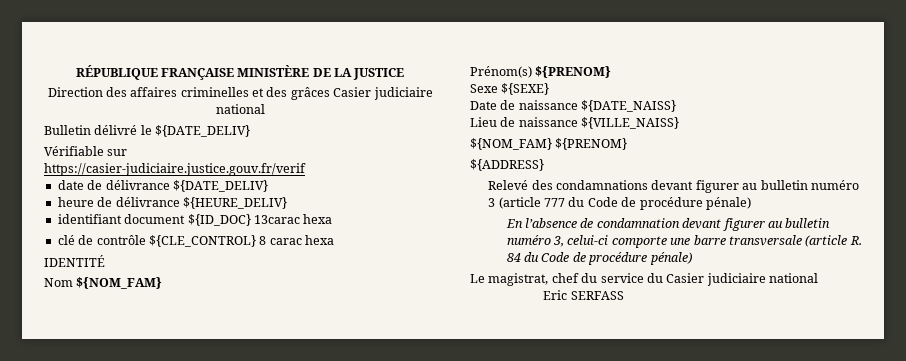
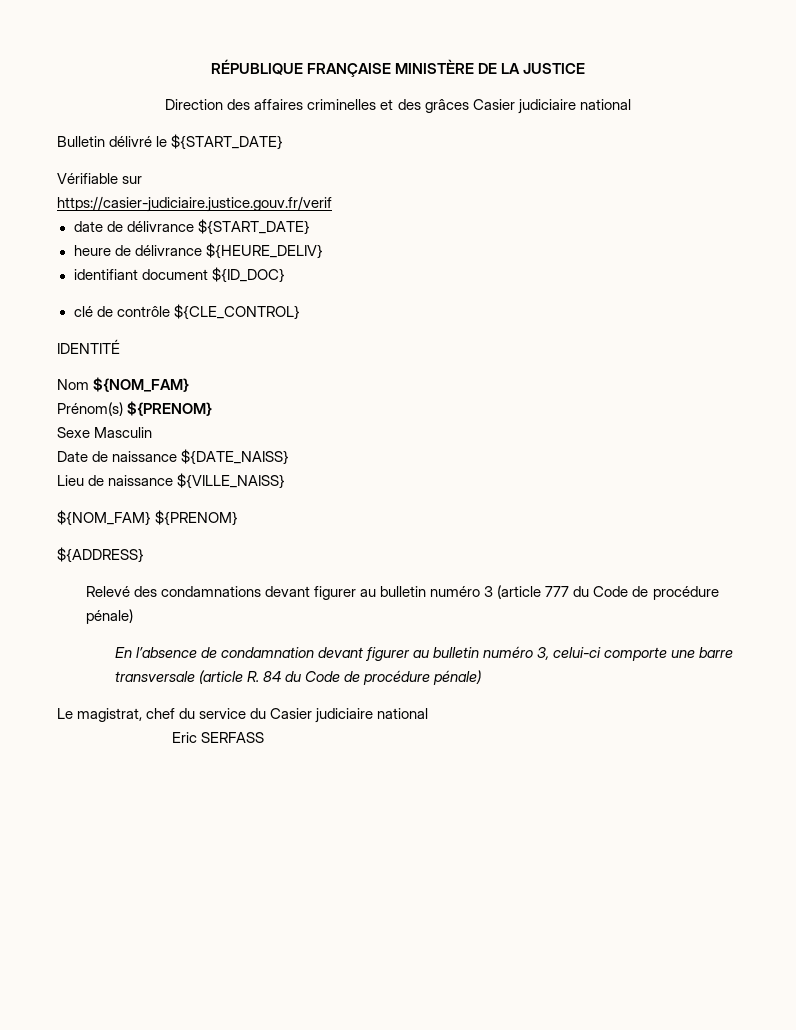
- Bulletin délivré le ${DATE_DELIV}
+ Bulletin délivré le ${START_DATE}
- date de délivrance ${DATE_DELIV}
+ date de délivrance ${START_DATE}
- identifiant document ${ID_DOC} 13carac hexa
+ identifiant document ${ID_DOC}
- clé de contrôle ${CLE_CONTROL} 8 carac hexa
+ clé de contrôle ${CLE_CONTROL}
- Sexe ${SEXE}
+ Sexe Masculin

